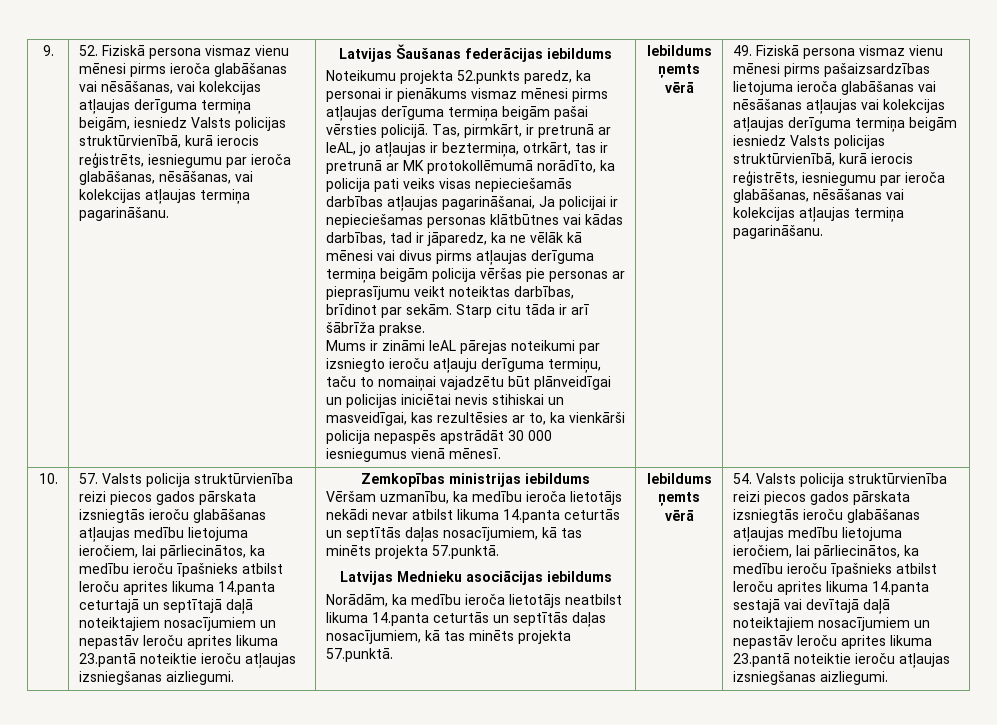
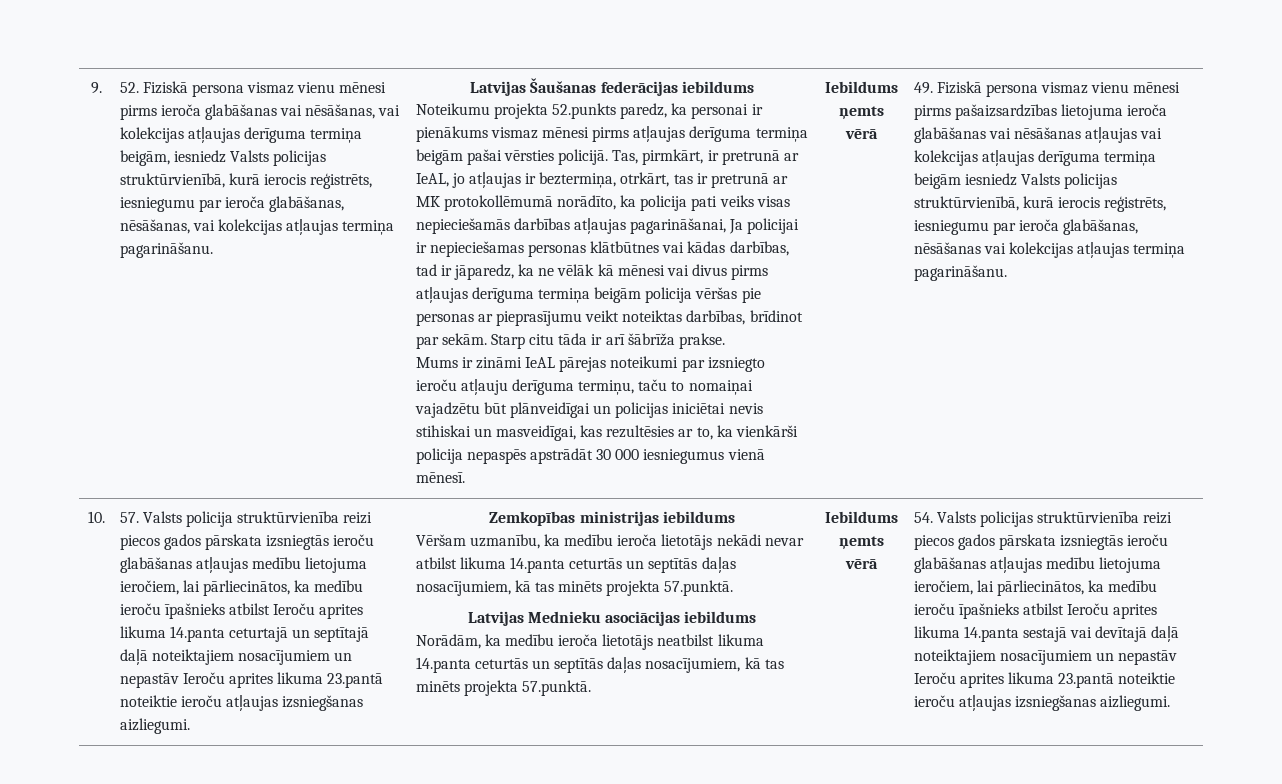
- 54. Valsts policija struktūrvienība reizi piecos gados pārskata izsniegtās ieroču glabāšanas atļaujas medību lietojuma ieročiem, lai pārliecinātos, ka medību ieroču īpašnieks atbilst Ieroču aprites likuma 14.panta sestajā vai devītajā daļā noteiktajiem nosacījumiem un nepastāv Ieroču aprites likuma 23.pantā noteiktie ieroču atļaujas izsniegšanas aizliegumi.
+ 54. Valsts policijas struktūrvienība reizi piecos gados pārskata izsniegtās ieroču glabāšanas atļaujas medību lietojuma ieročiem, lai pārliecinātos, ka medību ieroču īpašnieks atbilst Ieroču aprites likuma 14.panta sestajā vai devītajā daļā noteiktajiem nosacījumiem un nepastāv Ieroču aprites likuma 23.pantā noteiktie ieroču atļaujas izsniegšanas aizliegumi.

